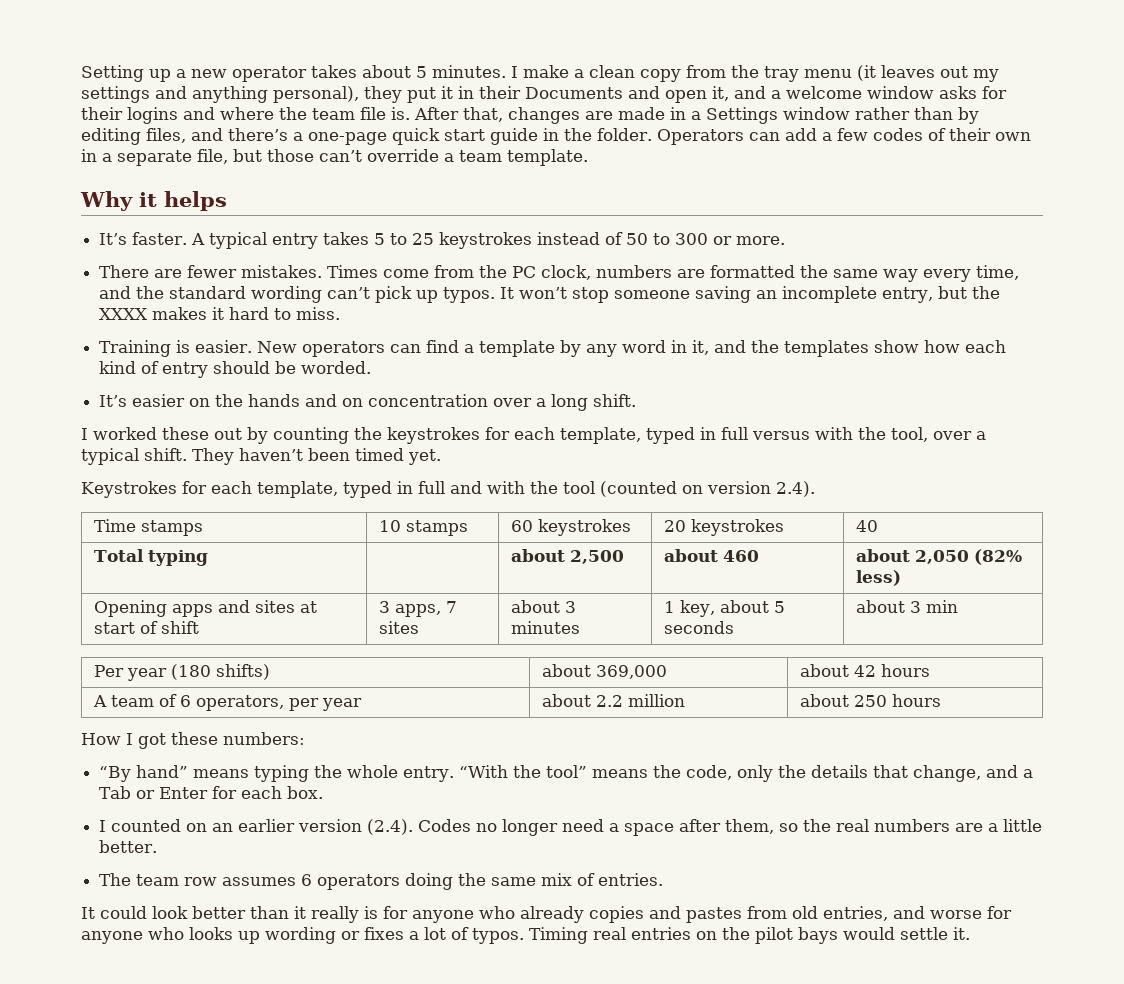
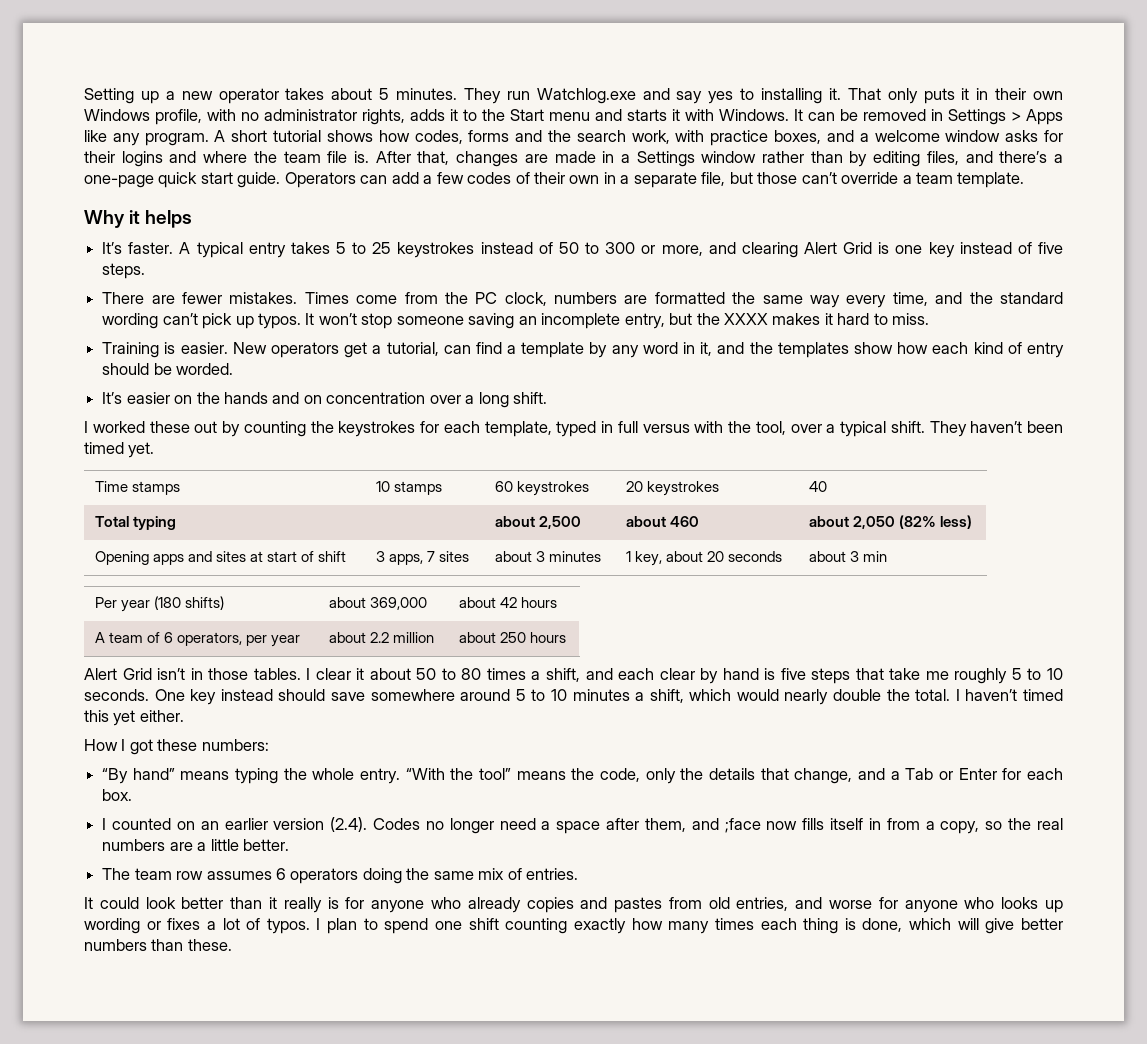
- I make a clean copy from the tray menu (it leaves out my settings and anything personal), they put it in their Documents and open it, and a welcome window asks for their logins and where the team file is.
+ They run Watchlog.exe and say yes to installing it. That only puts it in their own Windows profile, with no administrator rights, adds it to the Start menu and starts it with Windows. It can be removed in Settings > Apps like any program. A short tutorial shows how codes, forms and the search work, with practice boxes, and a welcome window asks for their logins and where the team file is.
- After that, changes are made in a Settings window rather than by editing files, and there’s a one-page quick start guide in the folder.
+ After that, changes are made in a Settings window rather than by editing files, and there’s a one-page quick start guide.
- A typical entry takes 5 to 25 keystrokes instead of 50 to 300 or more.
+ A typical entry takes 5 to 25 keystrokes instead of 50 to 300 or more, and clearing Alert Grid is one key instead of five steps.
- New operators can find a template by any word in it, and the templates show how each kind of entry should be worded.
+ New operators get a tutorial, can find a template by any word in it, and the templates show how each kind of entry should be worded.
- Keystrokes for each template, typed in full and with the tool (counted on version 2.4).
- Opening apps and sites at start of shift | 3 apps, 7 sites | about 3 minutes | 1 key, about 5 seconds | about 3 min
+ Opening apps and sites at start of shift | 3 apps, 7 sites | about 3 minutes | 1 key, about 20 seconds | about 3 min
+ Alert Grid isn’t in those tables. I clear it about 50 to 80 times a shift, and each clear by hand is five steps that take me roughly 5 to 10 seconds. One key instead should save somewhere around 5 to 10 minutes a shift, which would nearly double the total. I haven’t timed this yet either.
- I counted on an earlier version (2.4). Codes no longer need a space after them, so the real numbers are a little better.
+ I counted on an earlier version (2.4). Codes no longer need a space after them, and ;face now fills itself in from a copy, so the real numbers are a little better.
- Timing real entries on the pilot bays would settle it.
+ I plan to spend one shift counting exactly how many times each thing is done, which will give better numbers than these.

